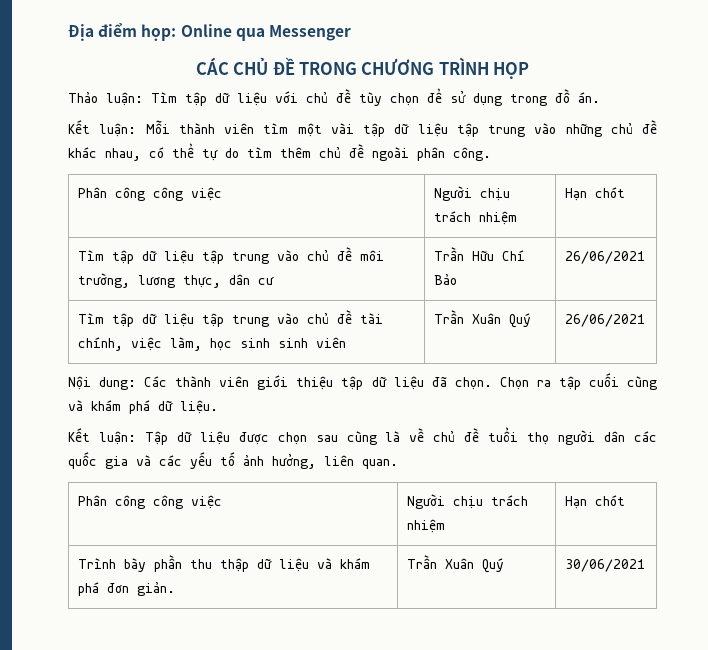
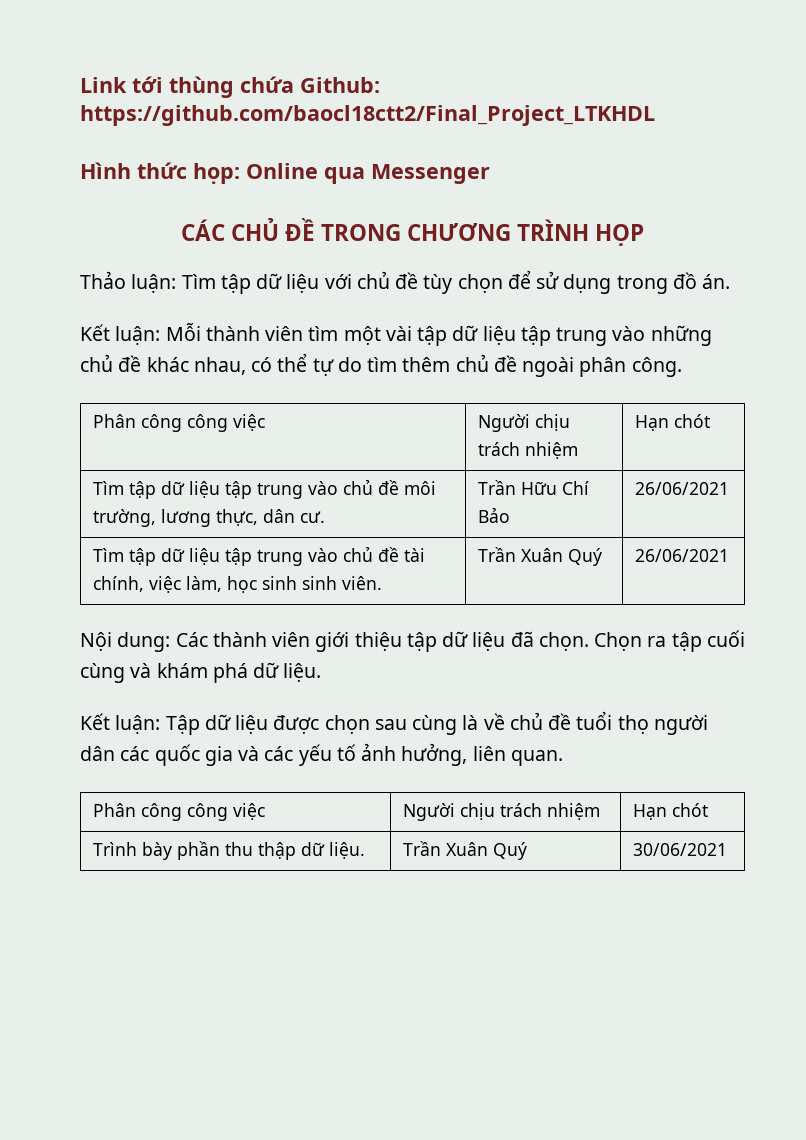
- Địa điểm họp: Online qua Messenger
+ Link tới thùng chứa Github: https://github.com/baocl18ctt2/Final_Project_LTKHDL
+ Hình thức họp: Online qua Messenger
- Tìm tập dữ liệu tập trung vào chủ đề môi trường, lương thực, dân cư | Trần Hữu Chí Bảo | 26/06/2021
+ Tìm tập dữ liệu tập trung vào chủ đề môi trường, lương thực, dân cư. | Trần Hữu Chí Bảo | 26/06/2021
- Tìm tập dữ liệu tập trung vào chủ đề tài chính, việc làm, học sinh sinh viên | Trần Xuân Quý | 26/06/2021
+ Tìm tập dữ liệu tập trung vào chủ đề tài chính, việc làm, học sinh sinh viên. | Trần Xuân Quý | 26/06/2021
- Trình bày phần thu thập dữ liệu và khám phá đơn giản. | Trần Xuân Quý | 30/06/2021
+ Trình bày phần thu thập dữ liệu. | Trần Xuân Quý | 30/06/2021

